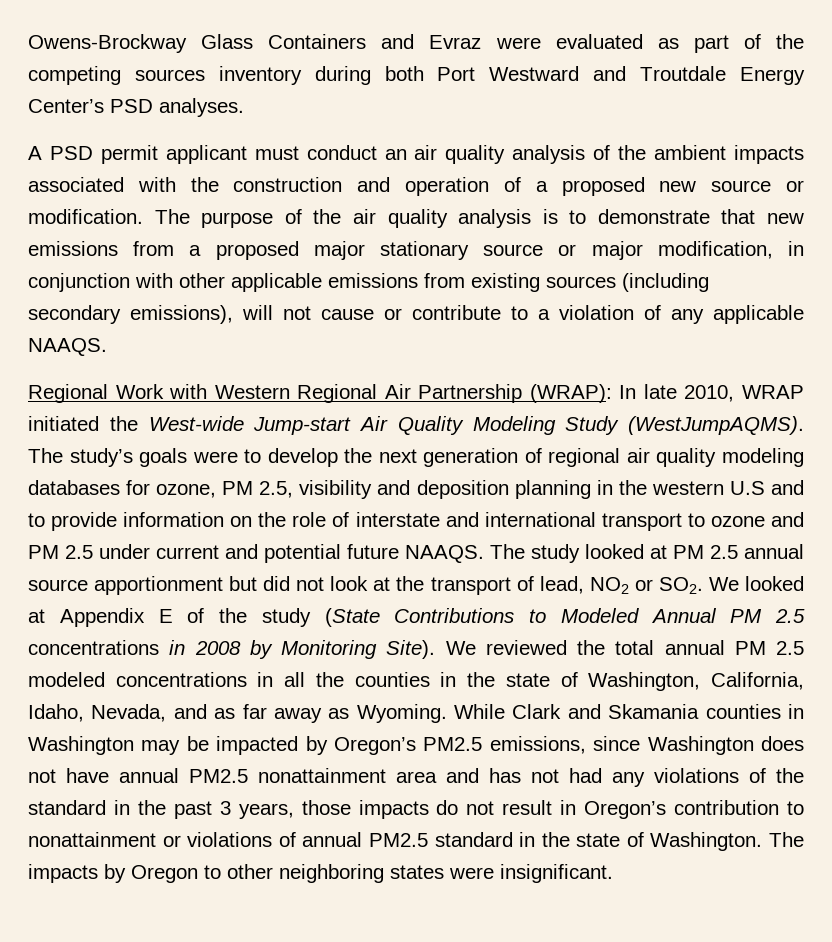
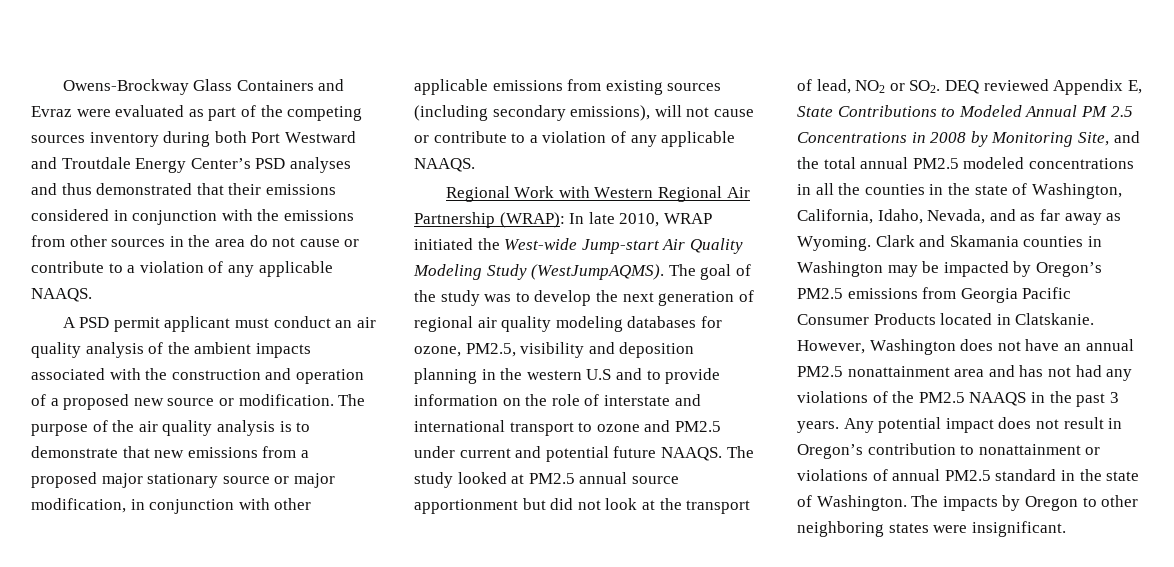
- Owens-Brockway Glass Containers and Evraz were evaluated as part of the competing sources inventory during both Port Westward and Troutdale Energy Center’s PSD analyses.
+ Owens-Brockway Glass Containers and Evraz were evaluated as part of the competing sources inventory during both Port Westward and Troutdale Energy Center’s PSD analyses and thus demonstrated that their emissions considered in conjunction with the emissions from other sources in the area do not cause or contribute to a violation of any applicable NAAQS.
- The study’s goals were to develop the next generation of regional air quality modeling databases for ozone, PM 2.5, visibility and deposition planning in the western U.S and to provide information on the role of interstate and international transport to ozone and PM 2.5 under current and potential future NAAQS.
+ The goal of the study was to develop the next generation of regional air quality modeling databases for ozone, PM2.5, visibility and deposition planning in the western U.S and to provide information on the role of interstate and international transport to ozone and PM2.5 under current and potential future NAAQS.
- The study looked at PM 2.5 annual source apportionment but did not look at the transport of lead, NO2 or SO2. We looked at Appendix E of the study (State Contributions to Modeled Annual PM 2.5 concentrations in 2008 by Monitoring Site). We reviewed the total annual PM 2.5 modeled concentrations in all the counties in the state of Washington, California, Idaho, Nevada, and as far away as Wyoming.
+ The study looked at PM2.5 annual source apportionment but did not look at the transport of lead, NO2 or SO2. DEQ reviewed Appendix E, State Contributions to Modeled Annual PM 2.5 Concentrations in 2008 by Monitoring Site, and the total annual PM2.5 modeled concentrations in all the counties in the state of Washington, California, Idaho, Nevada, and as far away as Wyoming.
- While Clark and Skamania counties in Washington may be impacted by Oregon’s PM2.5 emissions, since Washington does not have annual PM2.5 nonattainment area and has not had any violations of the standard in the past 3 years, those impacts do not result in Oregon’s contribution to nonattainment or violations of annual PM2.5 standard in the state of Washington.
+ Clark and Skamania counties in Washington may be impacted by Oregon’s PM2.5 emissions from Georgia Pacific Consumer Products located in Clatskanie. However, Washington does not have an annual PM2.5 nonattainment area and has not had any violations of the PM2.5 NAAQS in the past 3 years. Any potential impact does not result in Oregon’s contribution to nonattainment or violations of annual PM2.5 standard in the state of Washington.

